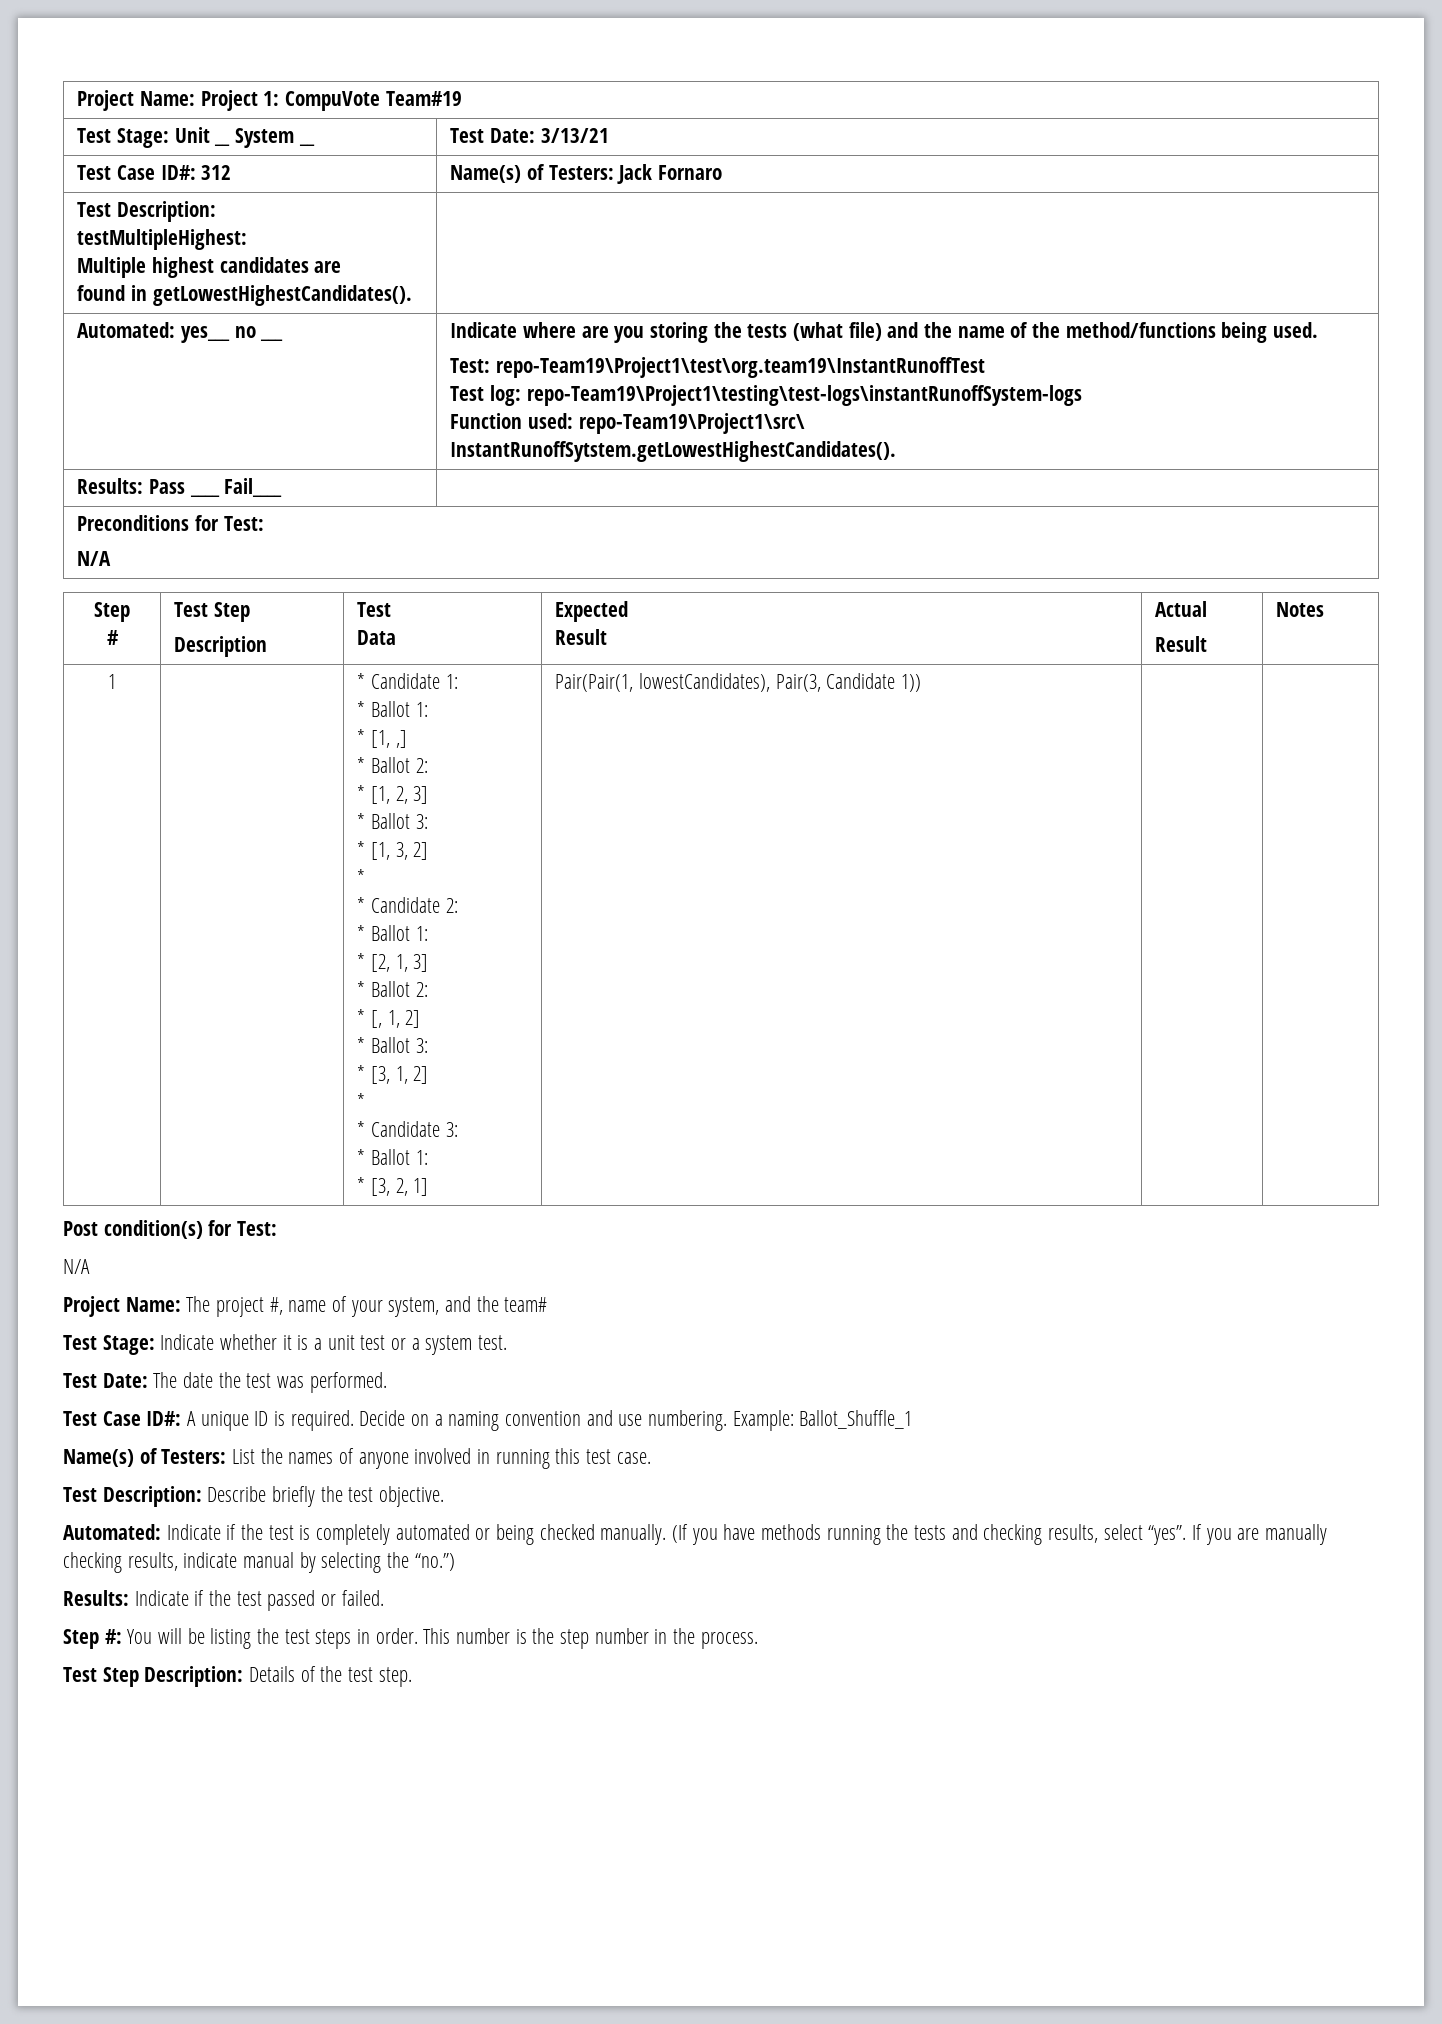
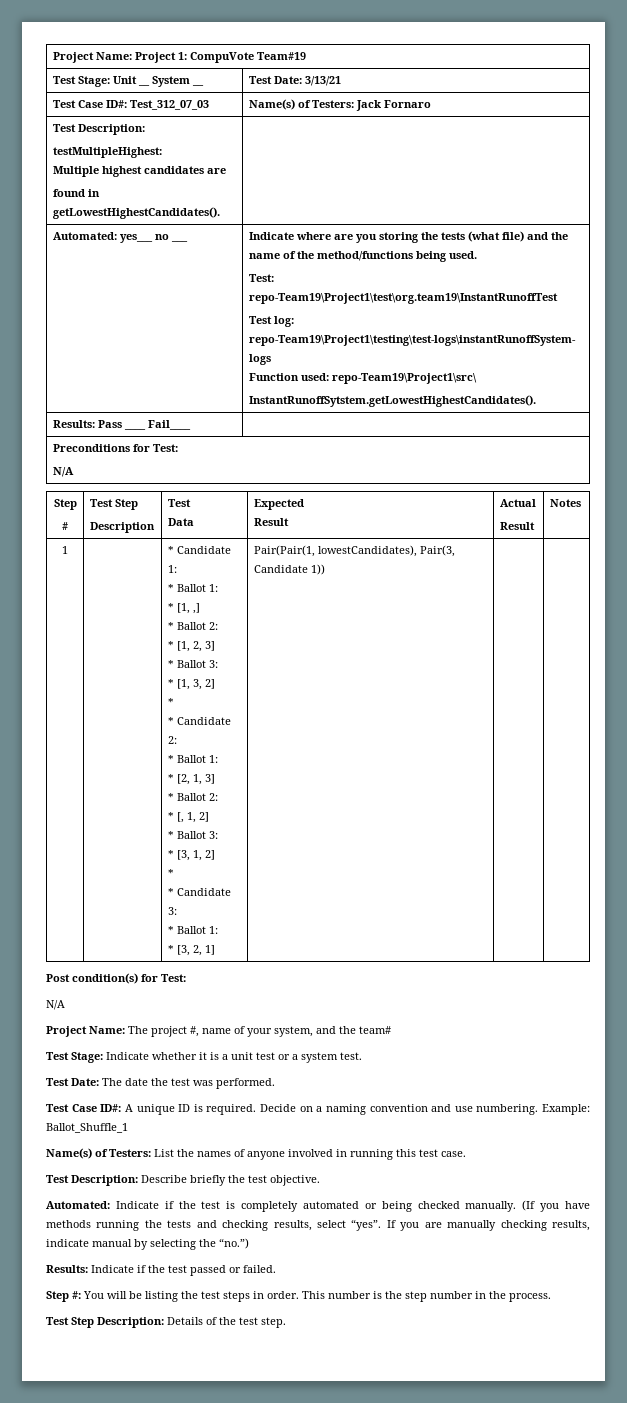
- Test Case ID#: 312 | Name(s) of Testers: Jack Fornaro
+ Test Case ID#: Test_312_07_03 | Name(s) of Testers: Jack Fornaro

